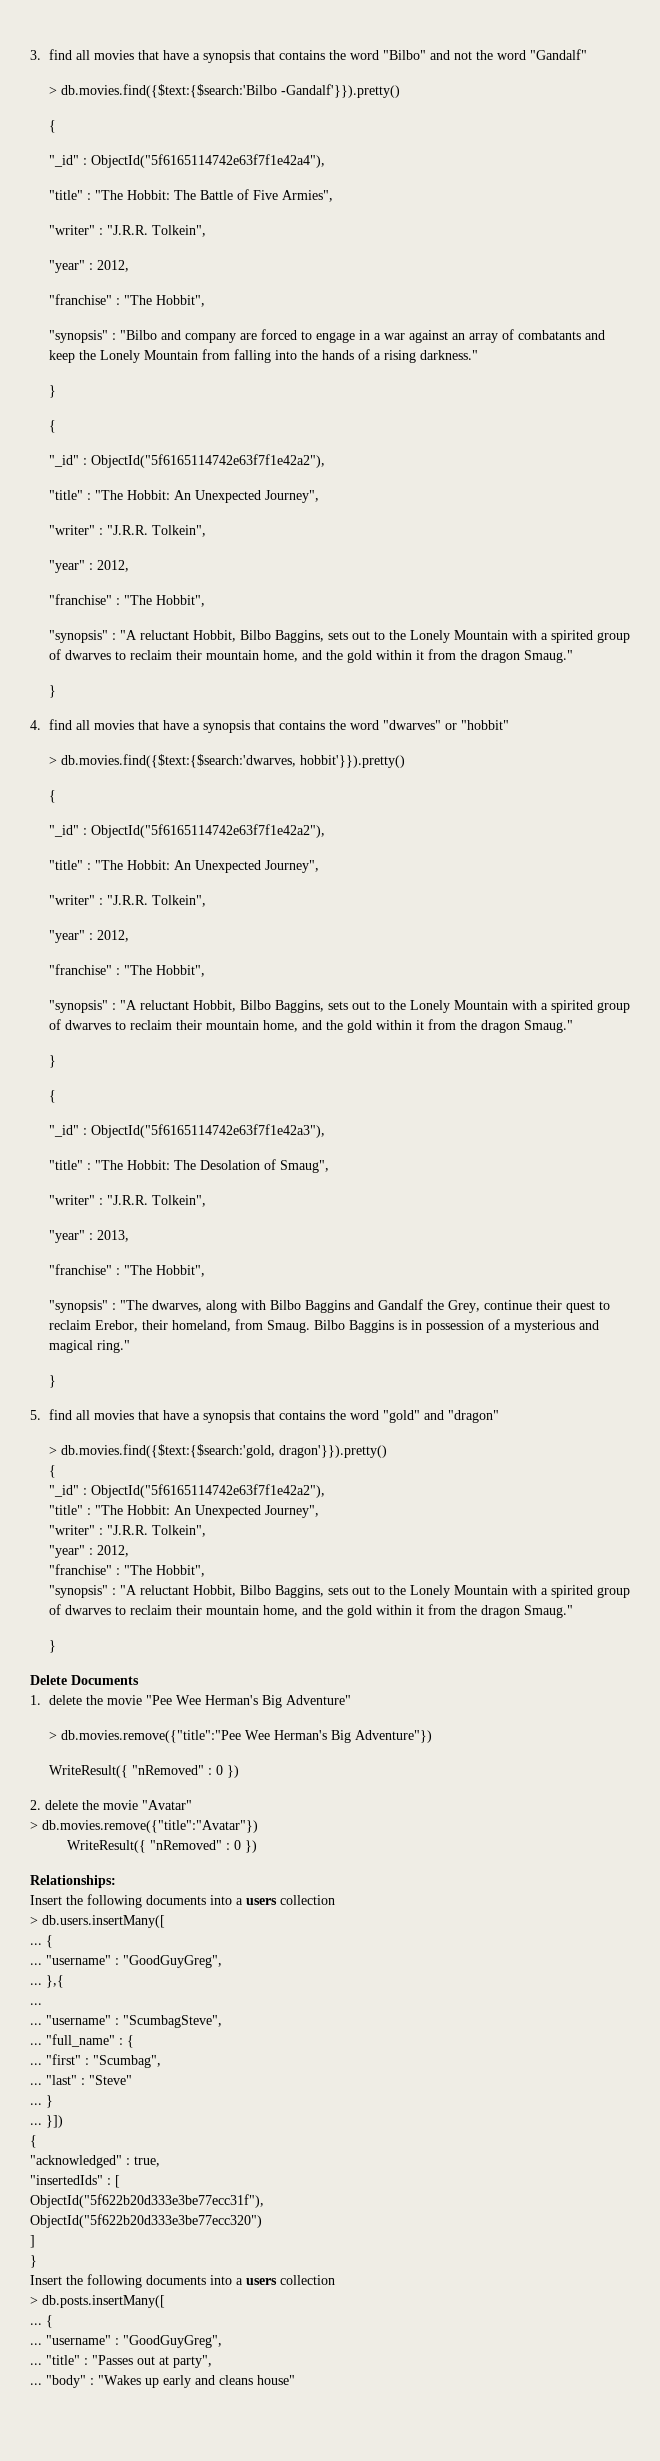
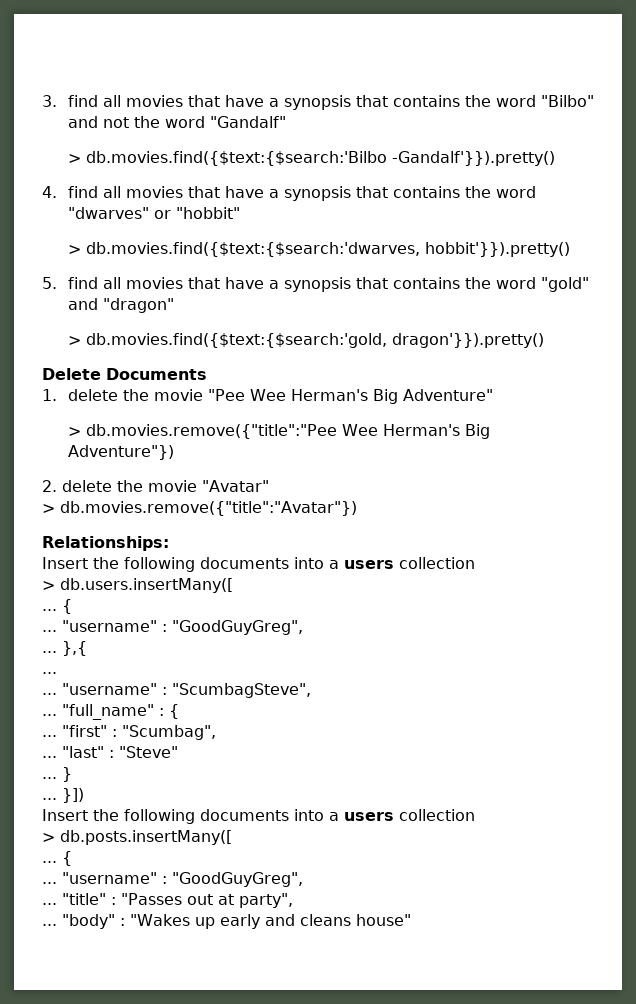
  > db.movies.find({$text:{$search:'Bilbo -Gandalf'}}).pretty()
- {
- "_id" : ObjectId("5f6165114742e63f7f1e42a4"),
- "title" : "The Hobbit: The Battle of Five Armies",
- "writer" : "J.R.R. Tolkein",
- "year" : 2012,
- "franchise" : "The Hobbit",
- "synopsis" : "Bilbo and company are forced to engage in a war against an array of combatants and keep the Lonely Mountain from falling into the hands of a rising darkness."
- }
- {
- "_id" : ObjectId("5f6165114742e63f7f1e42a2"),
- "title" : "The Hobbit: An Unexpected Journey",
- "writer" : "J.R.R. Tolkein",
- "year" : 2012,
- "franchise" : "The Hobbit",
- "synopsis" : "A reluctant Hobbit, Bilbo Baggins, sets out to the Lonely Mountain with a spirited group of dwarves to reclaim their mountain home, and the gold within it from the dragon Smaug."
- }
  > db.movies.find({$text:{$search:'dwarves, hobbit'}}).pretty()
- {
- "_id" : ObjectId("5f6165114742e63f7f1e42a2"),
- "title" : "The Hobbit: An Unexpected Journey",
- "writer" : "J.R.R. Tolkein",
- "year" : 2012,
- "franchise" : "The Hobbit",
- "synopsis" : "A reluctant Hobbit, Bilbo Baggins, sets out to the Lonely Mountain with a spirited group of dwarves to reclaim their mountain home, and the gold within it from the dragon Smaug."
- }
- {
- "_id" : ObjectId("5f6165114742e63f7f1e42a3"),
- "title" : "The Hobbit: The Desolation of Smaug",
- "writer" : "J.R.R. Tolkein",
- "year" : 2013,
- "franchise" : "The Hobbit",
- "synopsis" : "The dwarves, along with Bilbo Baggins and Gandalf the Grey, continue their quest to reclaim Erebor, their homeland, from Smaug. Bilbo Baggins is in possession of a mysterious and magical ring."
- }
  > db.movies.find({$text:{$search:'gold, dragon'}}).pretty()
- {
- "_id" : ObjectId("5f6165114742e63f7f1e42a2"),
- "title" : "The Hobbit: An Unexpected Journey",
- "writer" : "J.R.R. Tolkein",
- "year" : 2012,
- "franchise" : "The Hobbit",
- "synopsis" : "A reluctant Hobbit, Bilbo Baggins, sets out to the Lonely Mountain with a spirited group of dwarves to reclaim their mountain home, and the gold within it from the dragon Smaug."
- }
  > db.movies.remove({"title":"Pee Wee Herman's Big Adventure"})
- WriteResult({ "nRemoved" : 0 })
  > db.movies.remove({"title":"Avatar"})
- WriteResult({ "nRemoved" : 0 })
  }])
- {
- "acknowledged" : true,
- "insertedIds" : [
- ObjectId("5f622b20d333e3be77ecc31f"),
- ObjectId("5f622b20d333e3be77ecc320")
- ]
- }

